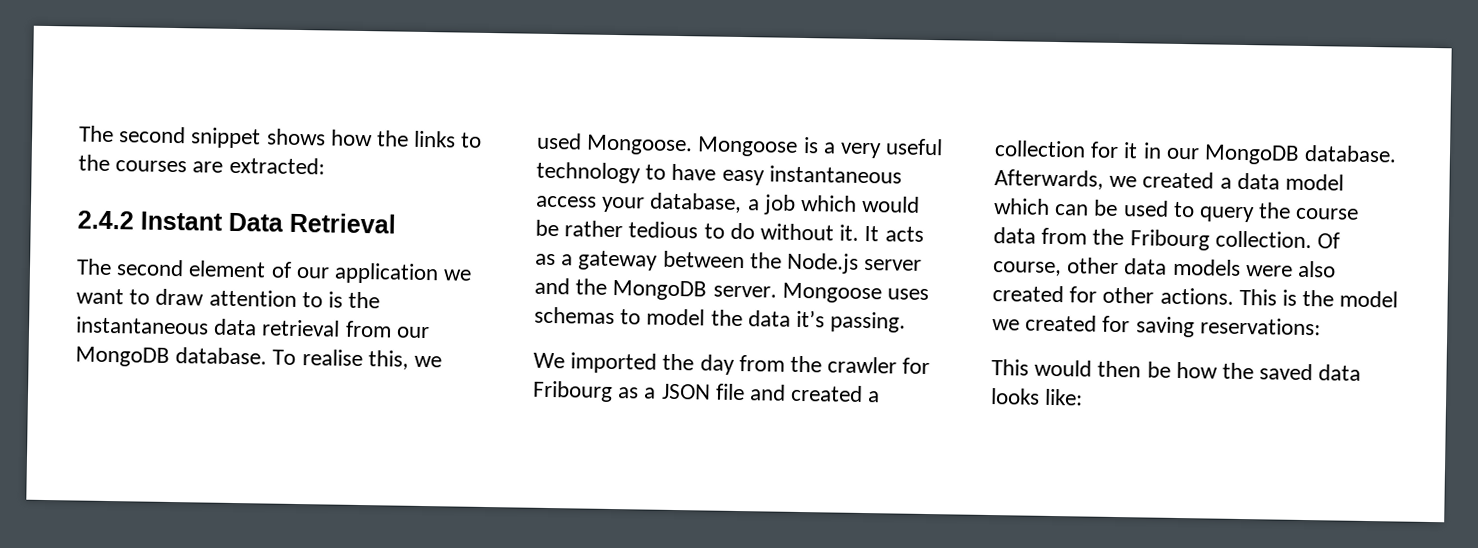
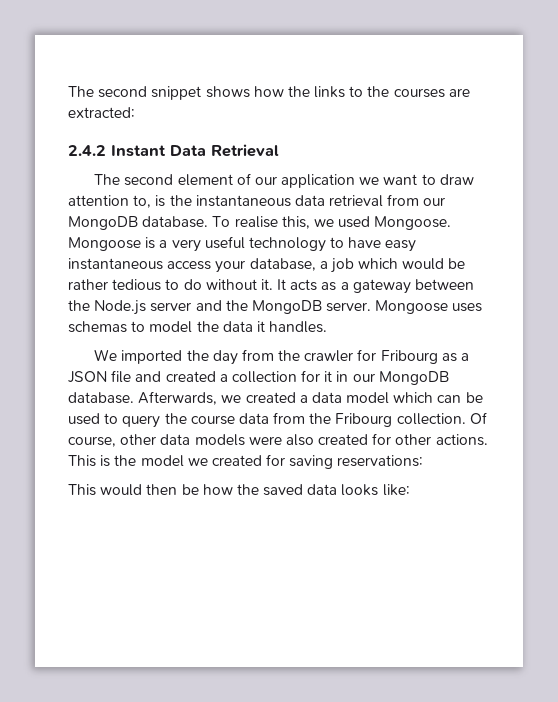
- The second element of our application we want to draw attention to is the instantaneous data retrieval from our MongoDB database.
+ The second element of our application we want to draw attention to, is the instantaneous data retrieval from our MongoDB database.
- Mongoose uses schemas to model the data it’s passing.
+ Mongoose uses schemas to model the data it handles.

